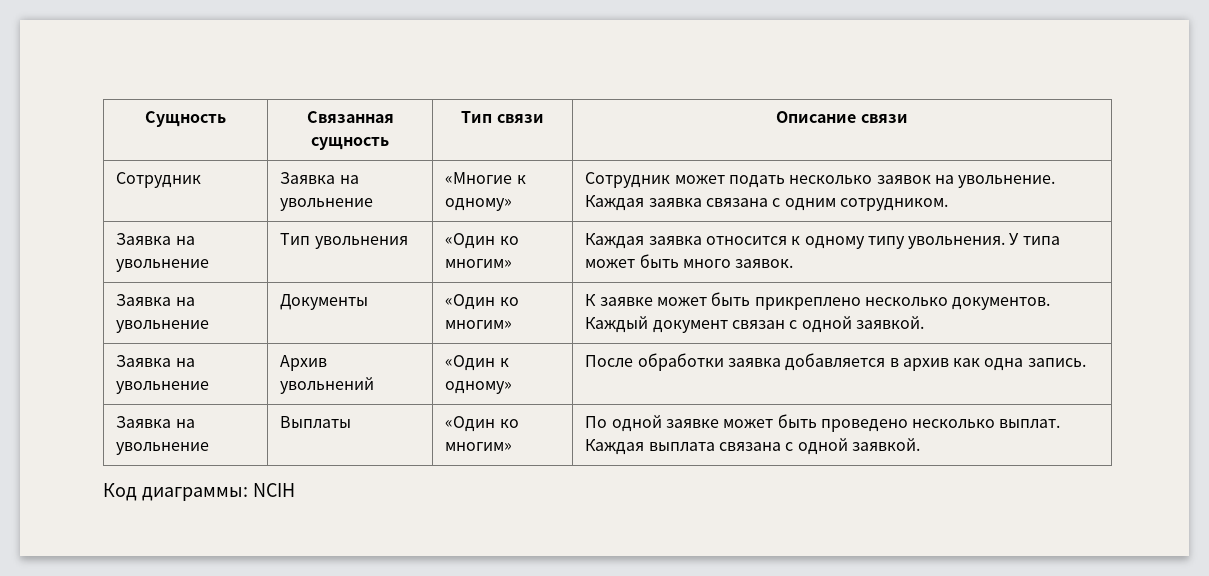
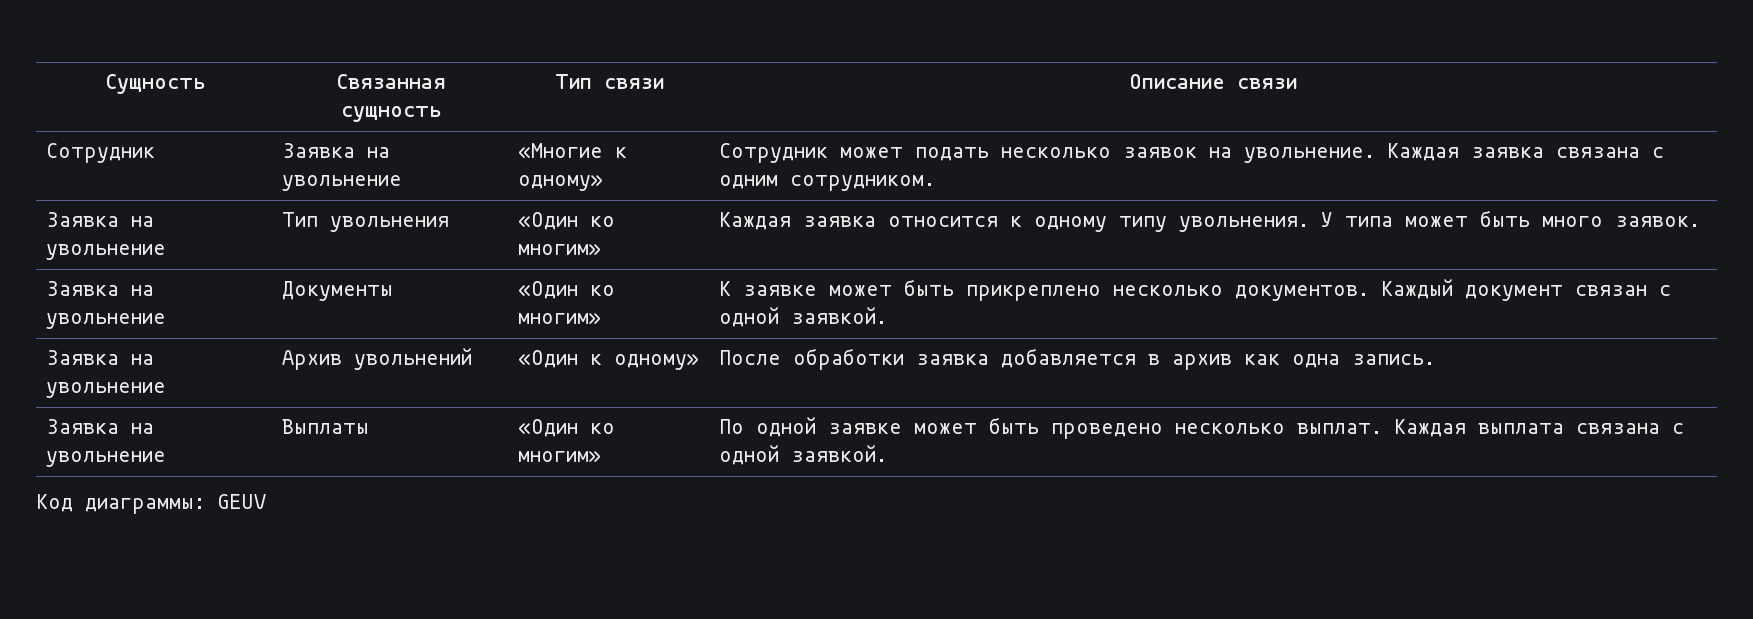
- Код диаграммы: NCIH
+ Код диаграммы: GEUV

